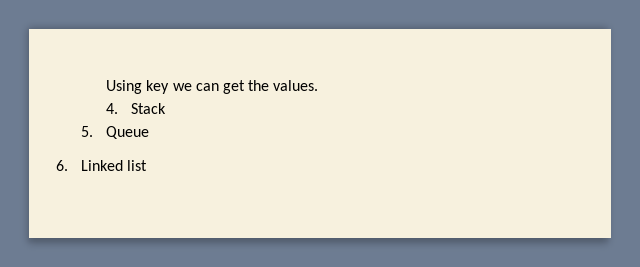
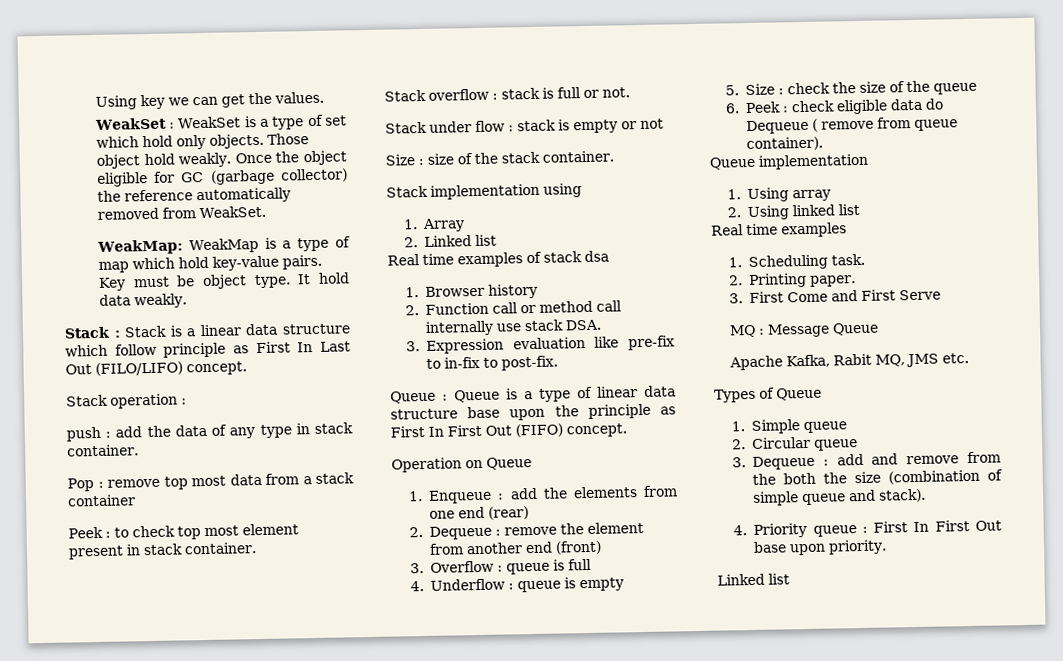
- 4. Stack
- 5. Queue
- 6. Linked list
+ WeakSet : WeakSet is a type of set which hold only objects. Those object hold weakly. Once the object eligible for GC (garbage collector) the reference automatically removed from WeakSet.
+ WeakMap: WeakMap is a type of map which hold key-value pairs. Key must be object type. It hold data weakly.
+ Stack : Stack is a linear data structure which follow principle as First In Last Out (FILO/LIFO) concept.
+ Stack operation :
+ push : add the data of any type in stack container.
+ Pop : remove top most data from a stack container
+ Peek : to check top most element present in stack container.
+ Stack overflow : stack is full or not.
+ Stack under flow : stack is empty or not
+ Size : size of the stack container.
+ Stack implementation using
+ 1. Array
+ 2. Linked list
+ Real time examples of stack dsa
+ 1. Browser history
+ 2. Function call or method call internally use stack DSA.
+ 3. Expression evaluation like pre-fix to in-fix to post-fix.
+ Queue : Queue is a type of linear data structure base upon the principle as First In First Out (FIFO) concept.
+ Operation on Queue
+ 1. Enqueue : add the elements from one end (rear)
+ 2. Dequeue : remove the element from another end (front)
+ 3. Overflow : queue is full
+ 4. Underflow : queue is empty
+ 5. Size : check the size of the queue
+ 6. Peek : check eligible data do Dequeue ( remove from queue container).
+ Queue implementation
+ 1. Using array
+ 2. Using linked list
+ Real time examples
+ 1. Scheduling task.
+ 2. Printing paper.
+ 3. First Come and First Serve
+ MQ : Message Queue
+ Apache Kafka, Rabit MQ, JMS etc.
+ Types of Queue
+ 1. Simple queue
+ 2. Circular queue
+ 3. Dequeue : add and remove from the both the size (combination of simple queue and stack).
+ 4. Priority queue : First In First Out base upon priority.
+ Linked list

